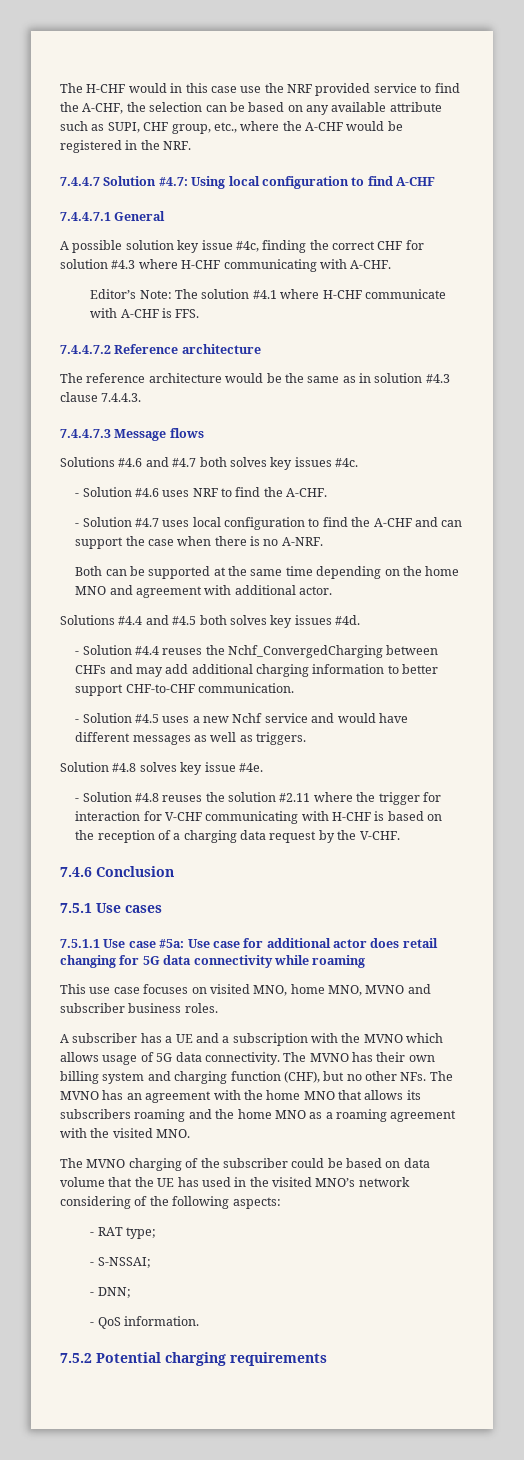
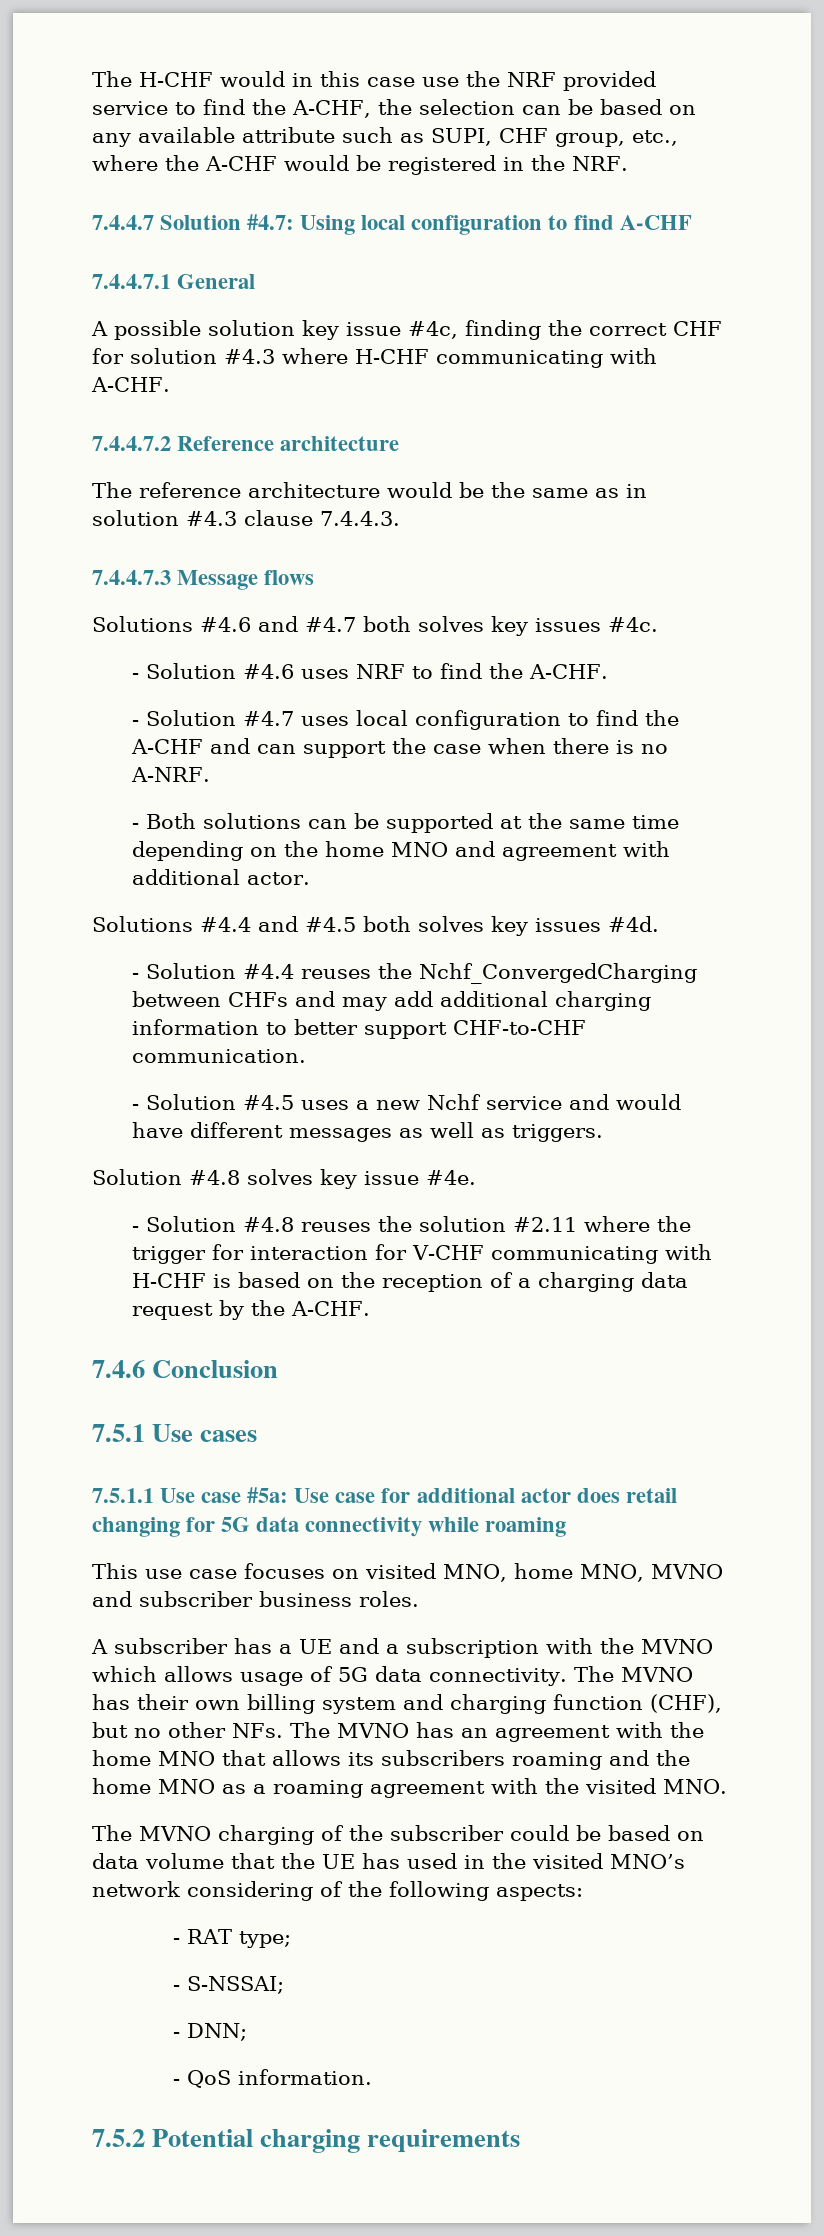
- Editor’s Note: The solution #4.1 where H-CHF communicate with A-CHF is FFS.
- Both can be supported at the same time depending on the home MNO and agreement with additional actor.
+ - Both solutions can be supported at the same time depending on the home MNO and agreement with additional actor.
- - Solution #4.8 reuses the solution #2.11 where the trigger for interaction for V-CHF communicating with H-CHF is based on the reception of a charging data request by the V-CHF.
+ - Solution #4.8 reuses the solution #2.11 where the trigger for interaction for V-CHF communicating with H-CHF is based on the reception of a charging data request by the A-CHF.

